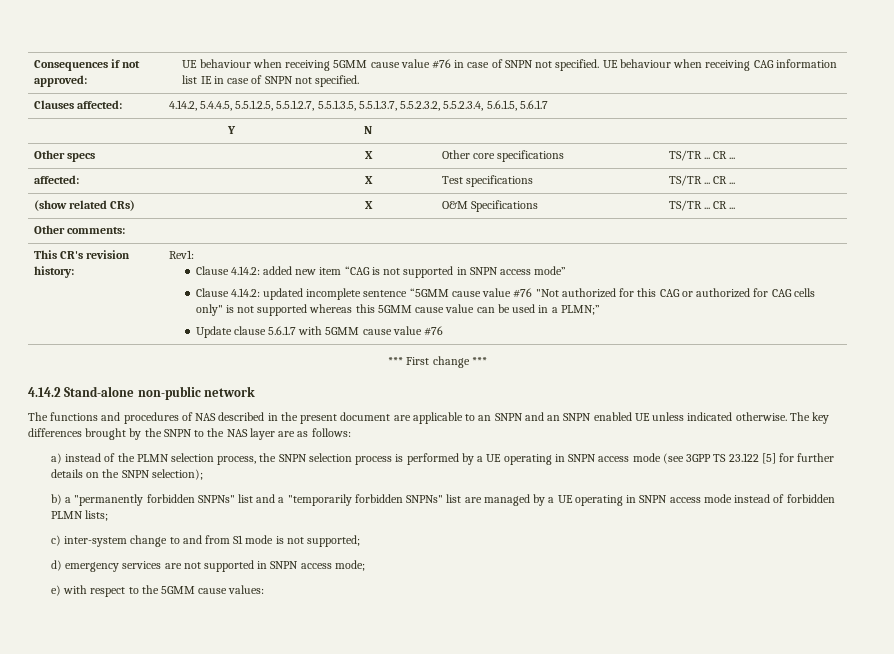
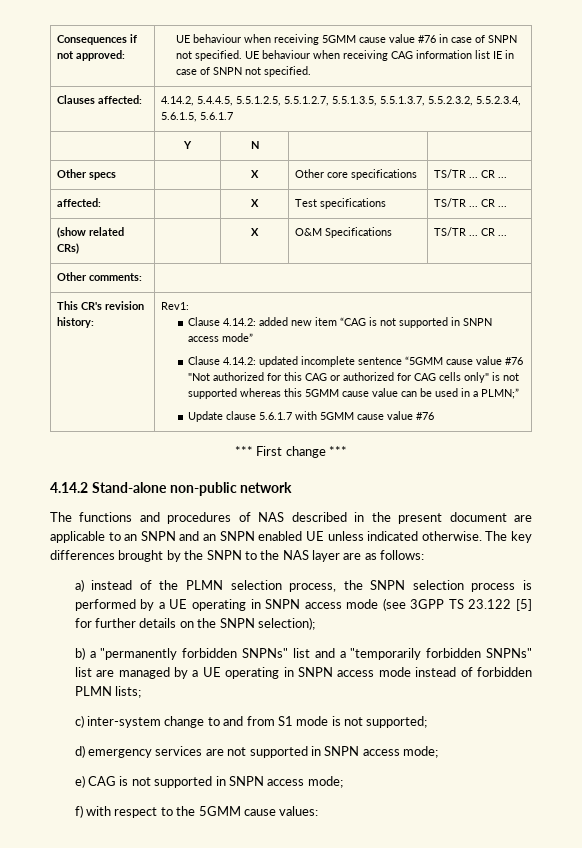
- e) with respect to the 5GMM cause values:
+ e) CAG is not supported in SNPN access mode;
+ f) with respect to the 5GMM cause values:

